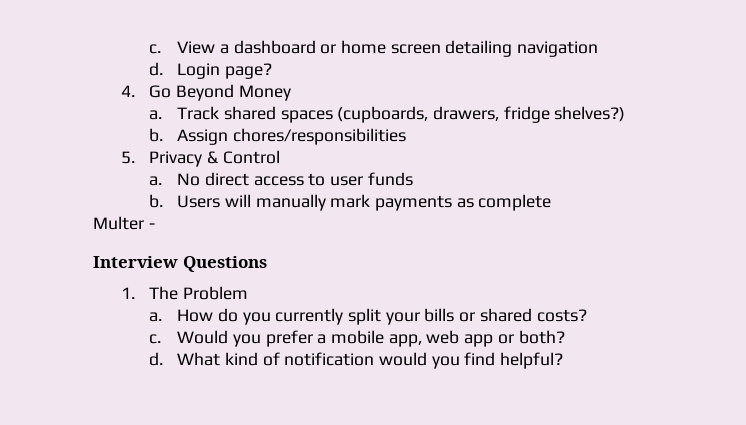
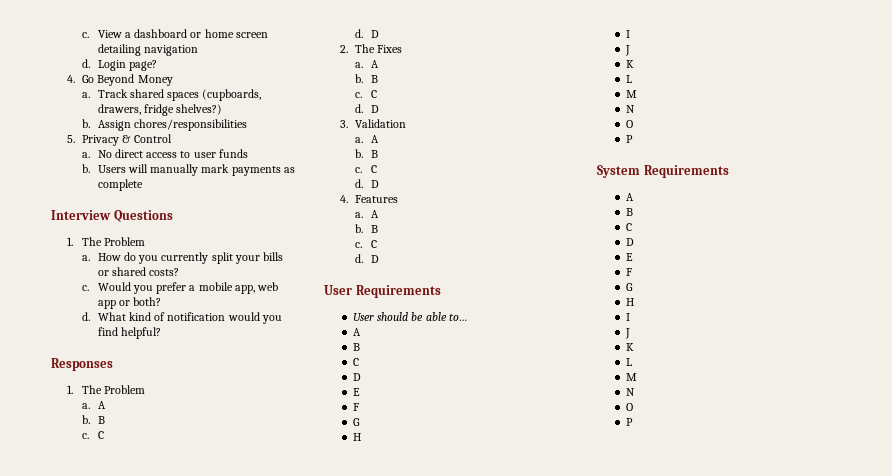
- Multer -
+ Responses
+ 1. The Problem
+ a. A
+ b. B
+ c. C
+ d. D
+ 2. The Fixes
+ a. A
+ b. B
+ c. C
+ d. D
+ 3. Validation
+ a. A
+ b. B
+ c. C
+ d. D
+ 4. Features
+ a. A
+ b. B
+ c. C
+ d. D
+ User Requirements
+ User should be able to…
+ A
+ B
+ C
+ D
+ E
+ F
+ G
+ H
+ I
+ J
+ K
+ L
+ M
+ N
+ O
+ P
+ System Requirements
+ A
+ B
+ C
+ D
+ E
+ F
+ G
+ H
+ I
+ J
+ K
+ L
+ M
+ N
+ O
+ P

